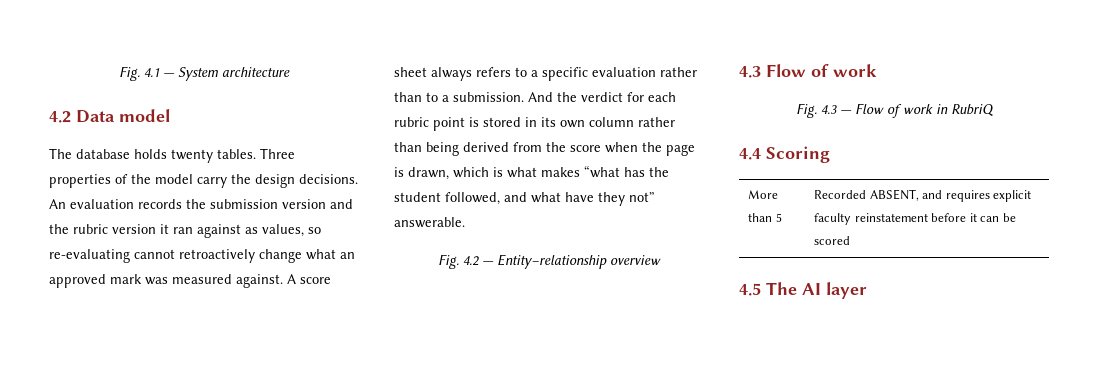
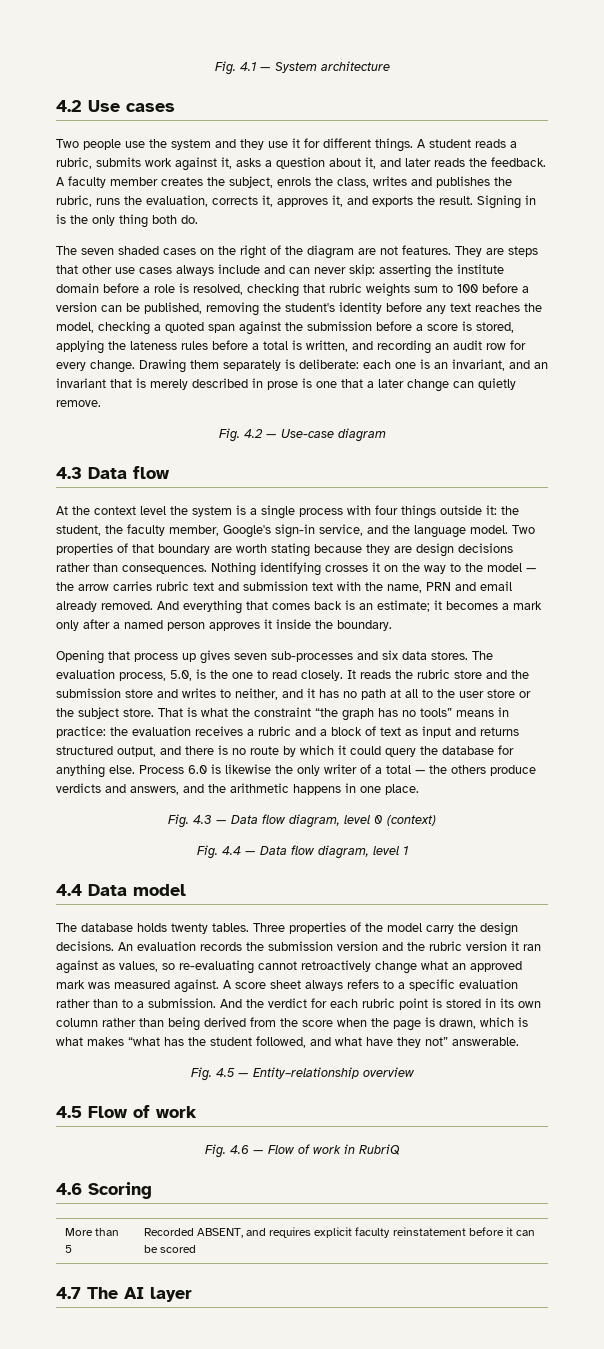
- 4.2 Data model
+ 4.2 Use cases
+ Two people use the system and they use it for different things. A student reads a rubric, submits work against it, asks a question about it, and later reads the feedback. A faculty member creates the subject, enrols the class, writes and publishes the rubric, runs the evaluation, corrects it, approves it, and exports the result. Signing in is the only thing both do.
+ The seven shaded cases on the right of the diagram are not features. They are steps that other use cases always include and can never skip: asserting the institute domain before a role is resolved, checking that rubric weights sum to 100 before a version can be published, removing the student's identity before any text reaches the model, checking a quoted span against the submission before a score is stored, applying the lateness rules before a total is written, and recording an audit row for every change. Drawing them separately is deliberate: each one is an invariant, and an invariant that is merely described in prose is one that a later change can quietly remove.
+ Fig. 4.2 — Use-case diagram
+ 4.3 Data flow
+ At the context level the system is a single process with four things outside it: the student, the faculty member, Google's sign-in service, and the language model. Two properties of that boundary are worth stating because they are design decisions rather than consequences. Nothing identifying crosses it on the way to the model — the arrow carries rubric text and submission text with the name, PRN and email already removed. And everything that comes back is an estimate; it becomes a mark only after a named person approves it inside the boundary.
+ Opening that process up gives seven sub-processes and six data stores. The evaluation process, 5.0, is the one to read closely. It reads the rubric store and the submission store and writes to neither, and it has no path at all to the user store or the subject store. That is what the constraint “the graph has no tools” means in practice: the evaluation receives a rubric and a block of text as input and returns structured output, and there is no route by which it could query the database for anything else. Process 6.0 is likewise the only writer of a total — the others produce verdicts and answers, and the arithmetic happens in one place.
+ Fig. 4.3 — Data flow diagram, level 0 (context)
+ Fig. 4.4 — Data flow diagram, level 1
+ 4.4 Data model
- Fig. 4.2 — Entity–relationship overview
+ Fig. 4.5 — Entity–relationship overview
- 4.3 Flow of work
+ 4.5 Flow of work
- Fig. 4.3 — Flow of work in RubriQ
+ Fig. 4.6 — Flow of work in RubriQ
- 4.4 Scoring
+ 4.6 Scoring
- 4.5 The AI layer
+ 4.7 The AI layer

